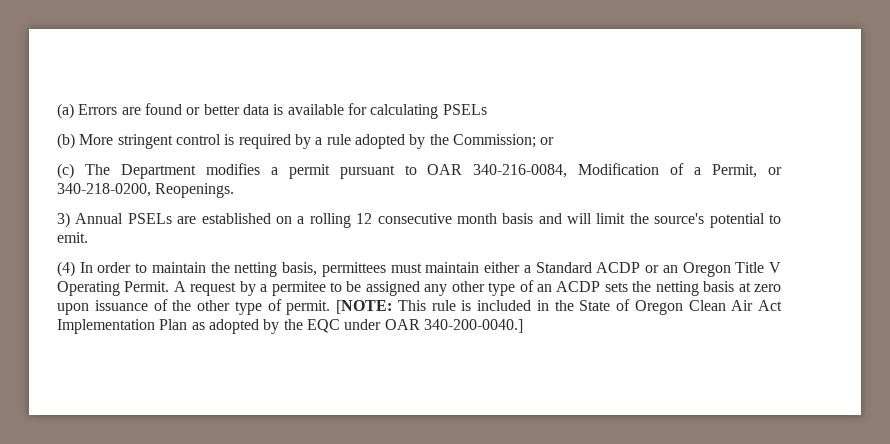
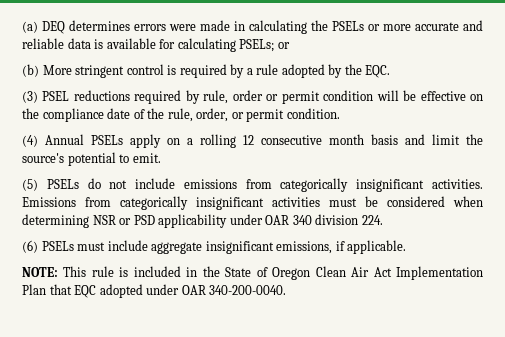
- (a) Errors are found or better data is available for calculating PSELs
+ (a) DEQ determines errors were made in calculating the PSELs or more accurate and reliable data is available for calculating PSELs; or
- (b) More stringent control is required by a rule adopted by the Commission; or
- (c) The Department modifies a permit pursuant to OAR 340-216-0084, Modification of a Permit, or 340-218-0200, Reopenings.
- 3) Annual PSELs are established on a rolling 12 consecutive month basis and will limit the source's potential to emit.
+ (b) More stringent control is required by a rule adopted by the EQC.
+ (3) PSEL reductions required by rule, order or permit condition will be effective on the compliance date of the rule, order, or permit condition.
+ (4) Annual PSELs apply on a rolling 12 consecutive month basis and limit the source's potential to emit.
- (4) In order to maintain the netting basis, permittees must maintain either a Standard ACDP or an Oregon Title V Operating Permit. A request by a permitee to be assigned any other type of an ACDP sets the netting basis at zero upon issuance of the other type of permit. [NOTE: This rule is included in the State of Oregon Clean Air Act Implementation Plan as adopted by the EQC under OAR 340-200-0040.]
+ (5) PSELs do not include emissions from categorically insignificant activities. Emissions from categorically insignificant activities must be considered when determining NSR or PSD applicability under OAR 340 division 224.
+ (6) PSELs must include aggregate insignificant emissions, if applicable.
+ NOTE: This rule is included in the State of Oregon Clean Air Act Implementation Plan that EQC adopted under OAR 340-200-0040.

